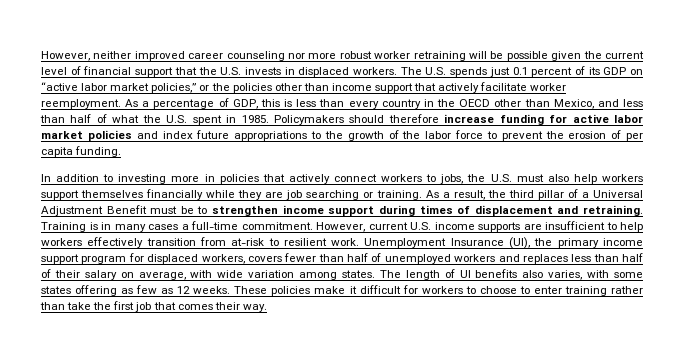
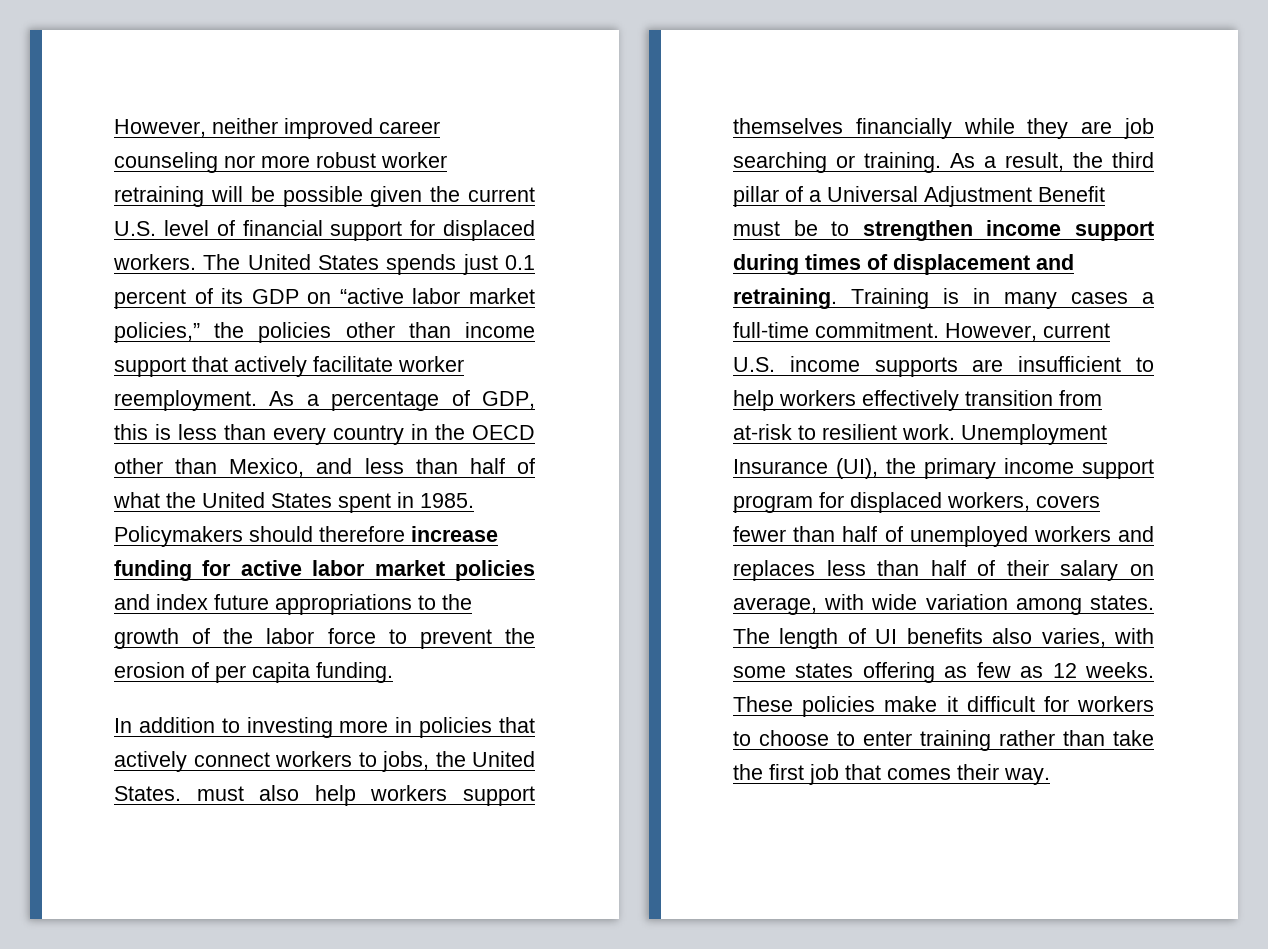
- However, neither improved career counseling nor more robust worker retraining will be possible given the current level of financial support that the U.S. invests in displaced workers.
+ However, neither improved career counseling nor more robust worker retraining will be possible given the current U.S. level of financial support for displaced workers.
- The U.S. spends just 0.1 percent of its GDP on “active labor market policies,” or the policies other than income support that actively facilitate worker reemployment.
+ The United States spends just 0.1 percent of its GDP on “active labor market policies,” the policies other than income support that actively facilitate worker reemployment.
- As a percentage of GDP, this is less than every country in the OECD other than Mexico, and less than half of what the U.S. spent in 1985.
+ As a percentage of GDP, this is less than every country in the OECD other than Mexico, and less than half of what the United States spent in 1985.
- In addition to investing more in policies that actively connect workers to jobs, the U.S. must also help workers support themselves financially while they are job searching or training.
+ In addition to investing more in policies that actively connect workers to jobs, the United States. must also help workers support themselves financially while they are job searching or training.

